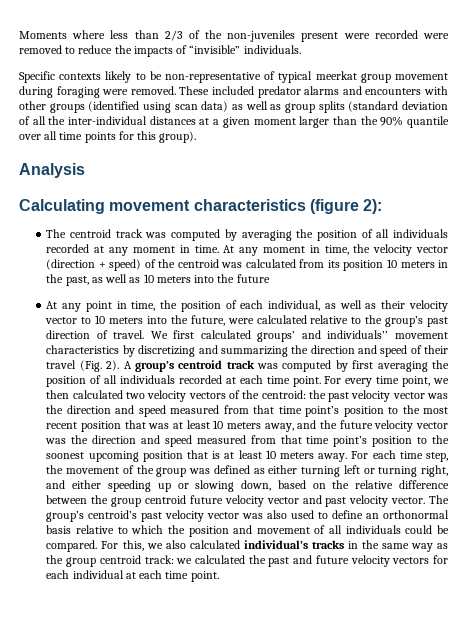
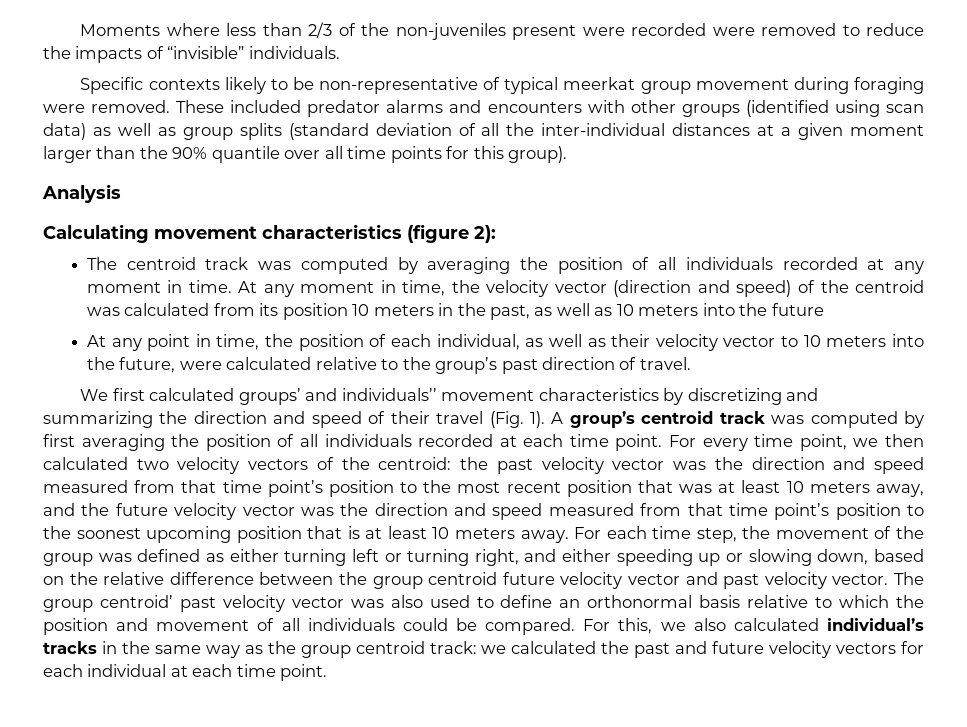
- At any moment in time, the velocity vector (direction + speed) of the centroid was calculated from its position 10 meters in the past, as well as 10 meters into the future
+ At any moment in time, the velocity vector (direction and speed) of the centroid was calculated from its position 10 meters in the past, as well as 10 meters into the future
- At any point in time, the position of each individual, as well as their velocity vector to 10 meters into the future, were calculated relative to the group’s past direction of travel. We first calculated groups’ and individuals’’ movement characteristics by discretizing and summarizing the direction and speed of their travel (Fig. 2).
+ At any point in time, the position of each individual, as well as their velocity vector to 10 meters into the future, were calculated relative to the group’s past direction of travel.
+ We first calculated groups’ and individuals’’ movement characteristics by discretizing and summarizing the direction and speed of their travel (Fig. 1).
- The group’s centroid’s past velocity vector was also used to define an orthonormal basis relative to which the position and movement of all individuals could be compared.
+ The group centroid’ past velocity vector was also used to define an orthonormal basis relative to which the position and movement of all individuals could be compared.

